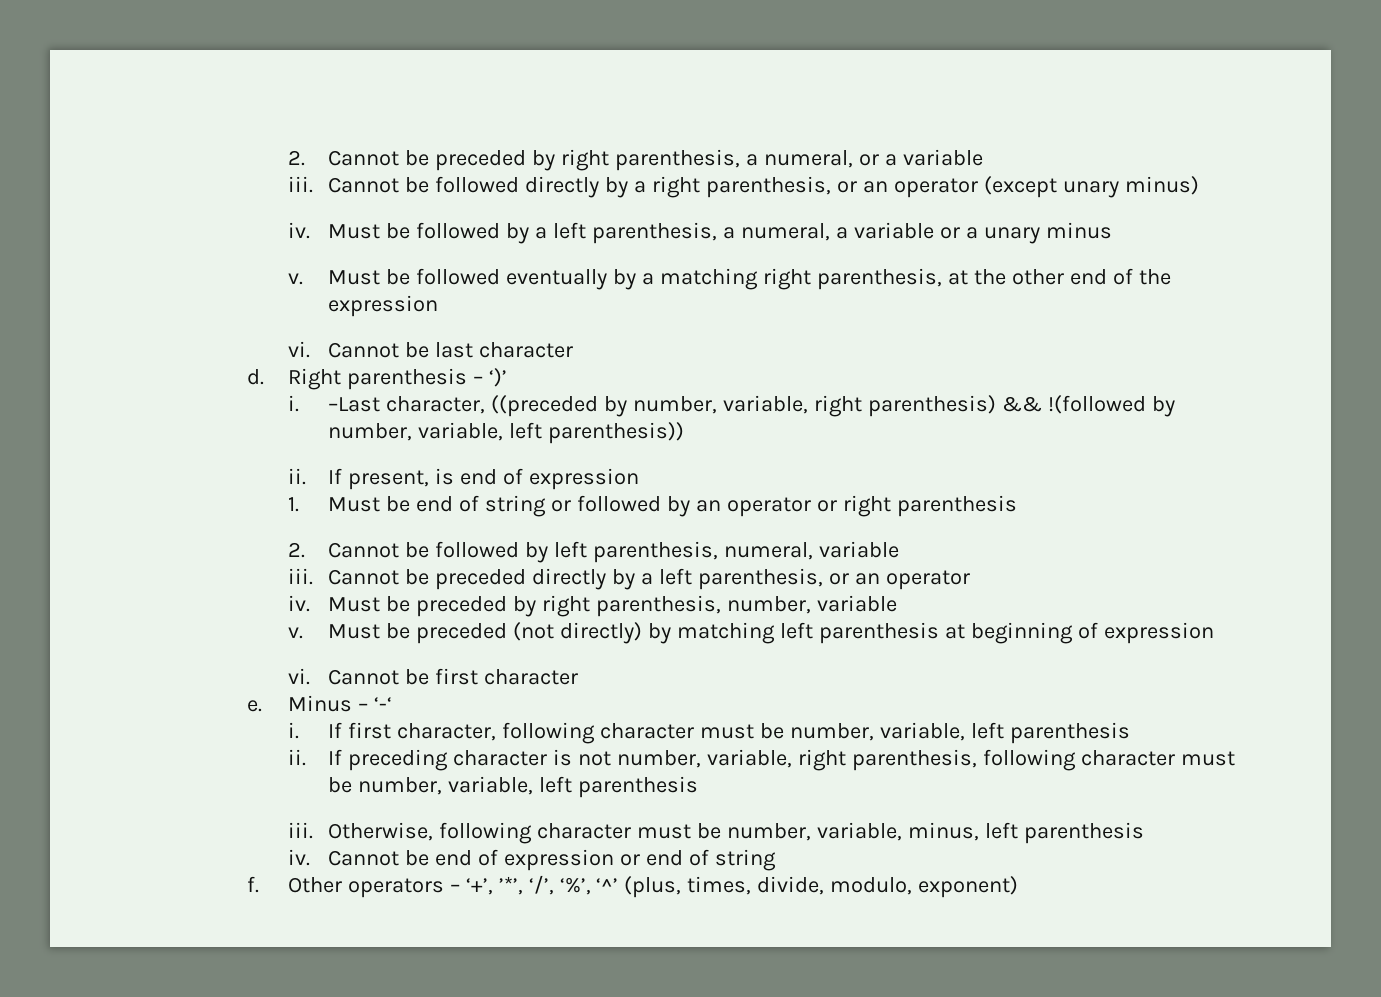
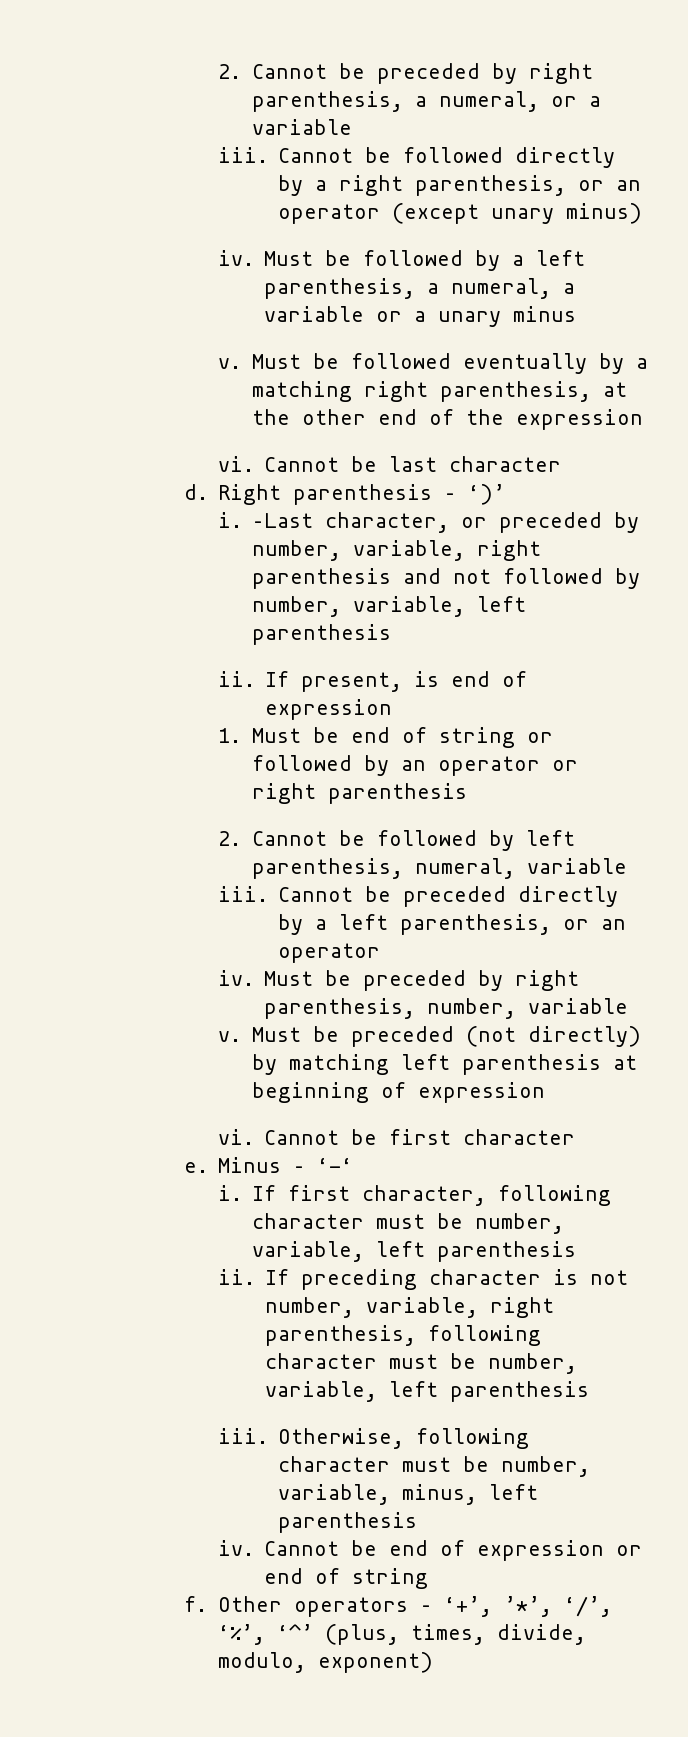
- –Last character, ((preceded by number, variable, right parenthesis) && !(followed by number, variable, left parenthesis))
+ –Last character, or preceded by number, variable, right parenthesis and not followed by number, variable, left parenthesis

